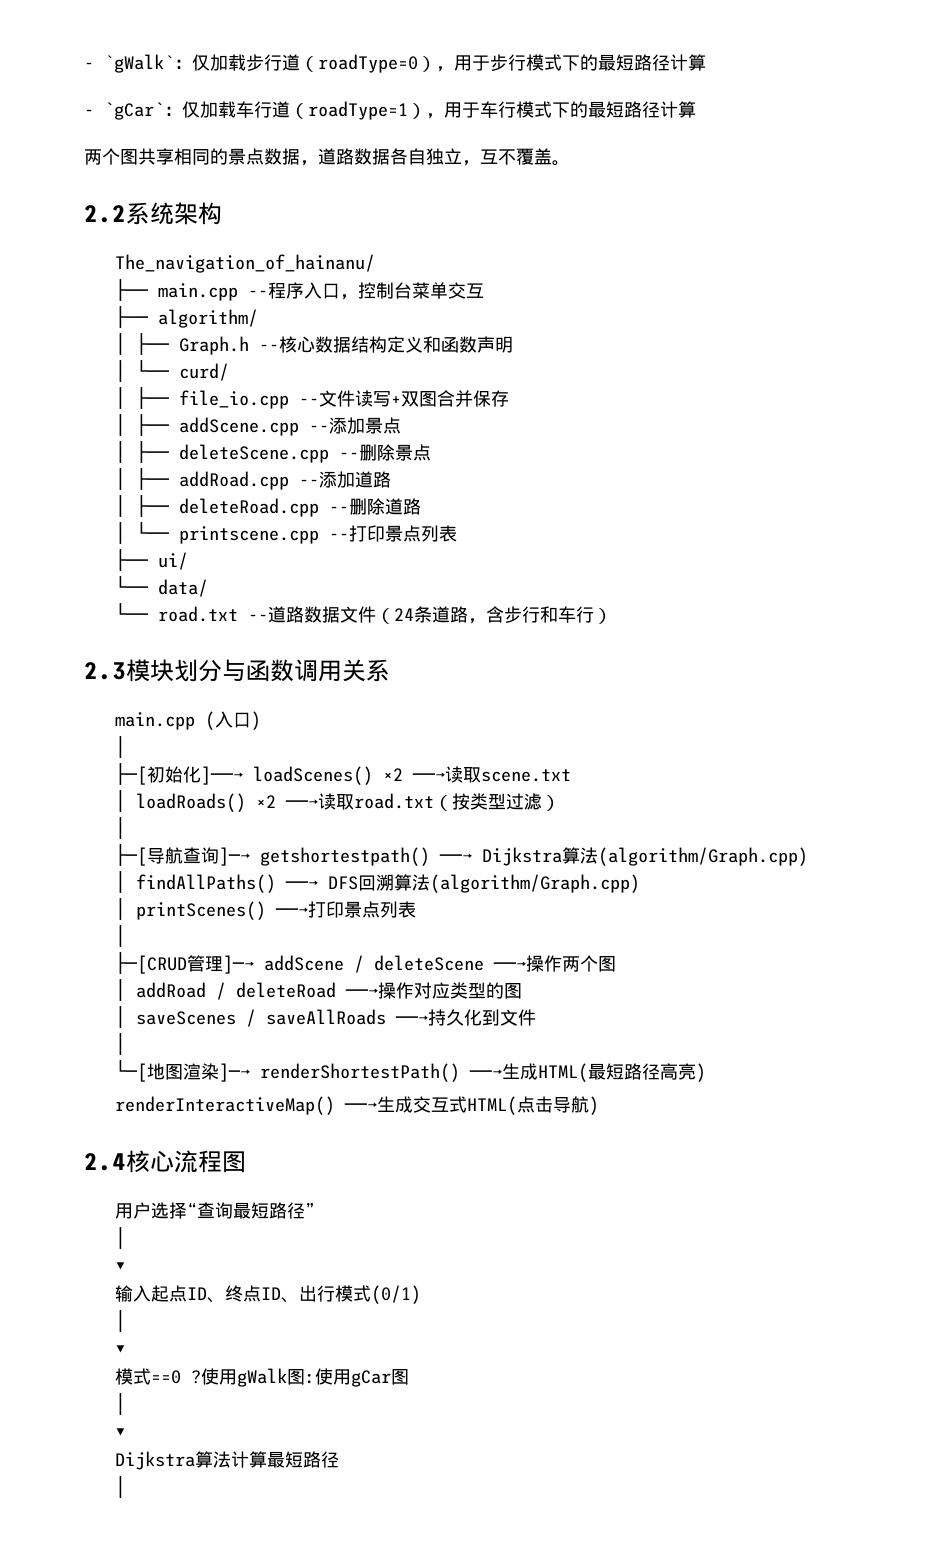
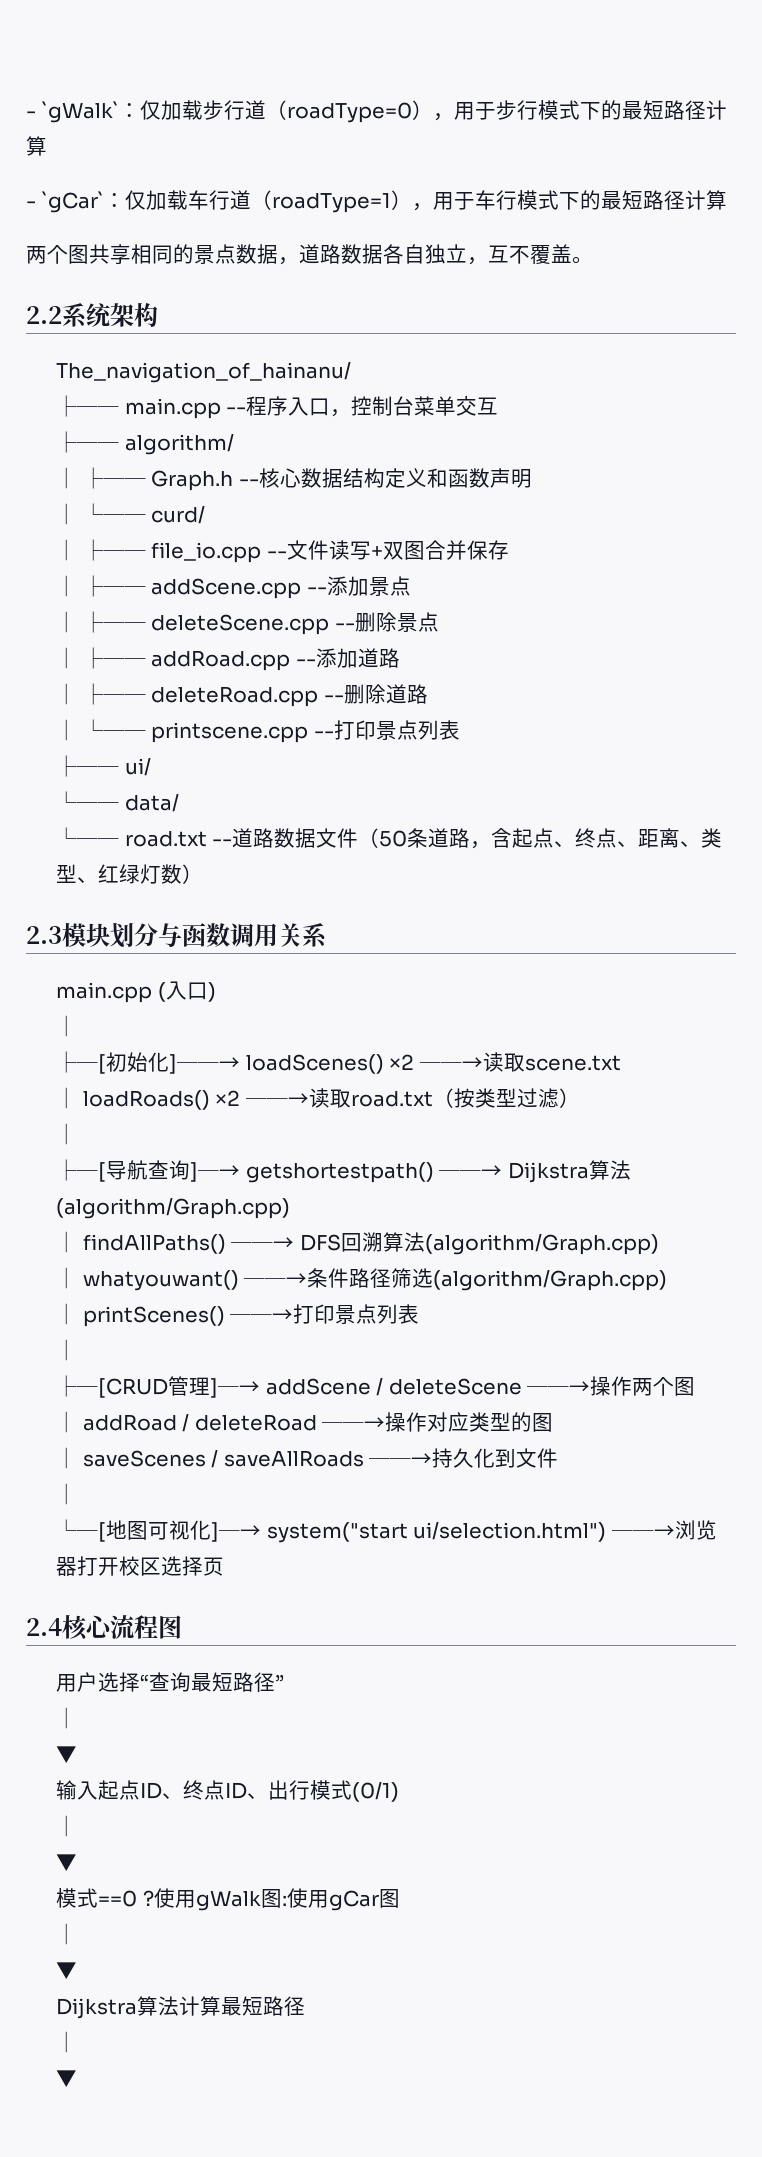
- └── road.txt --道路数据文件（24条道路，含步行和车行）
+ └── road.txt --道路数据文件（50条道路，含起点、终点、距离、类型、红绿灯数）
+ │ whatyouwant() ──→条件路径筛选(algorithm/Graph.cpp)
- └─[地图渲染]─→ renderShortestPath() ──→生成HTML(最短路径高亮)
- renderInteractiveMap() ──→生成交互式HTML(点击导航)
+ └─[地图可视化]─→ system("start ui/selection.html") ──→浏览器打开校区选择页
  Dijkstra算法计算最短路径
  │
+ ▼

